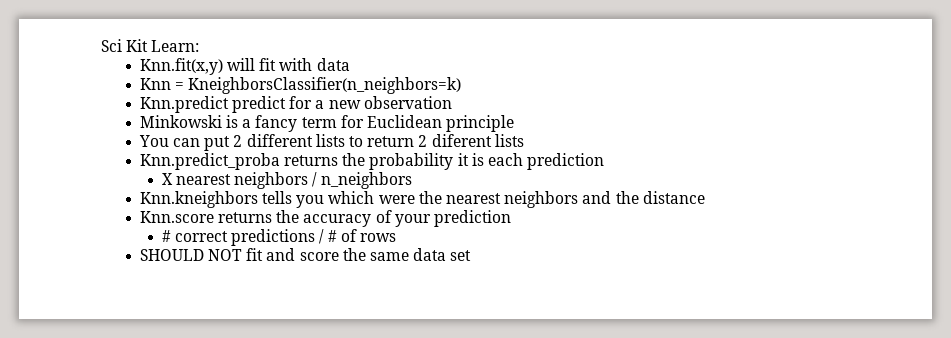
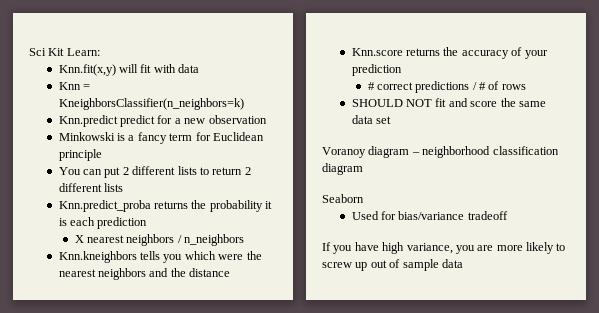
- You can put 2 different lists to return 2 diferent lists
+ You can put 2 different lists to return 2 different lists
+ Voranoy diagram – neighborhood classification diagram
+ Seaborn
+ Used for bias/variance tradeoff
+ If you have high variance, you are more likely to screw up out of sample data

